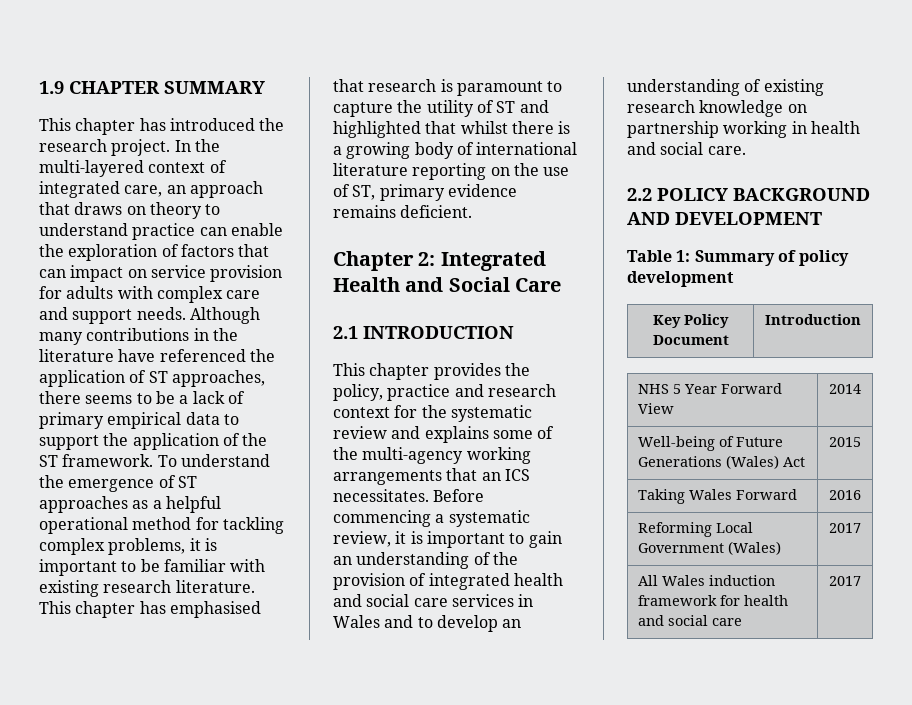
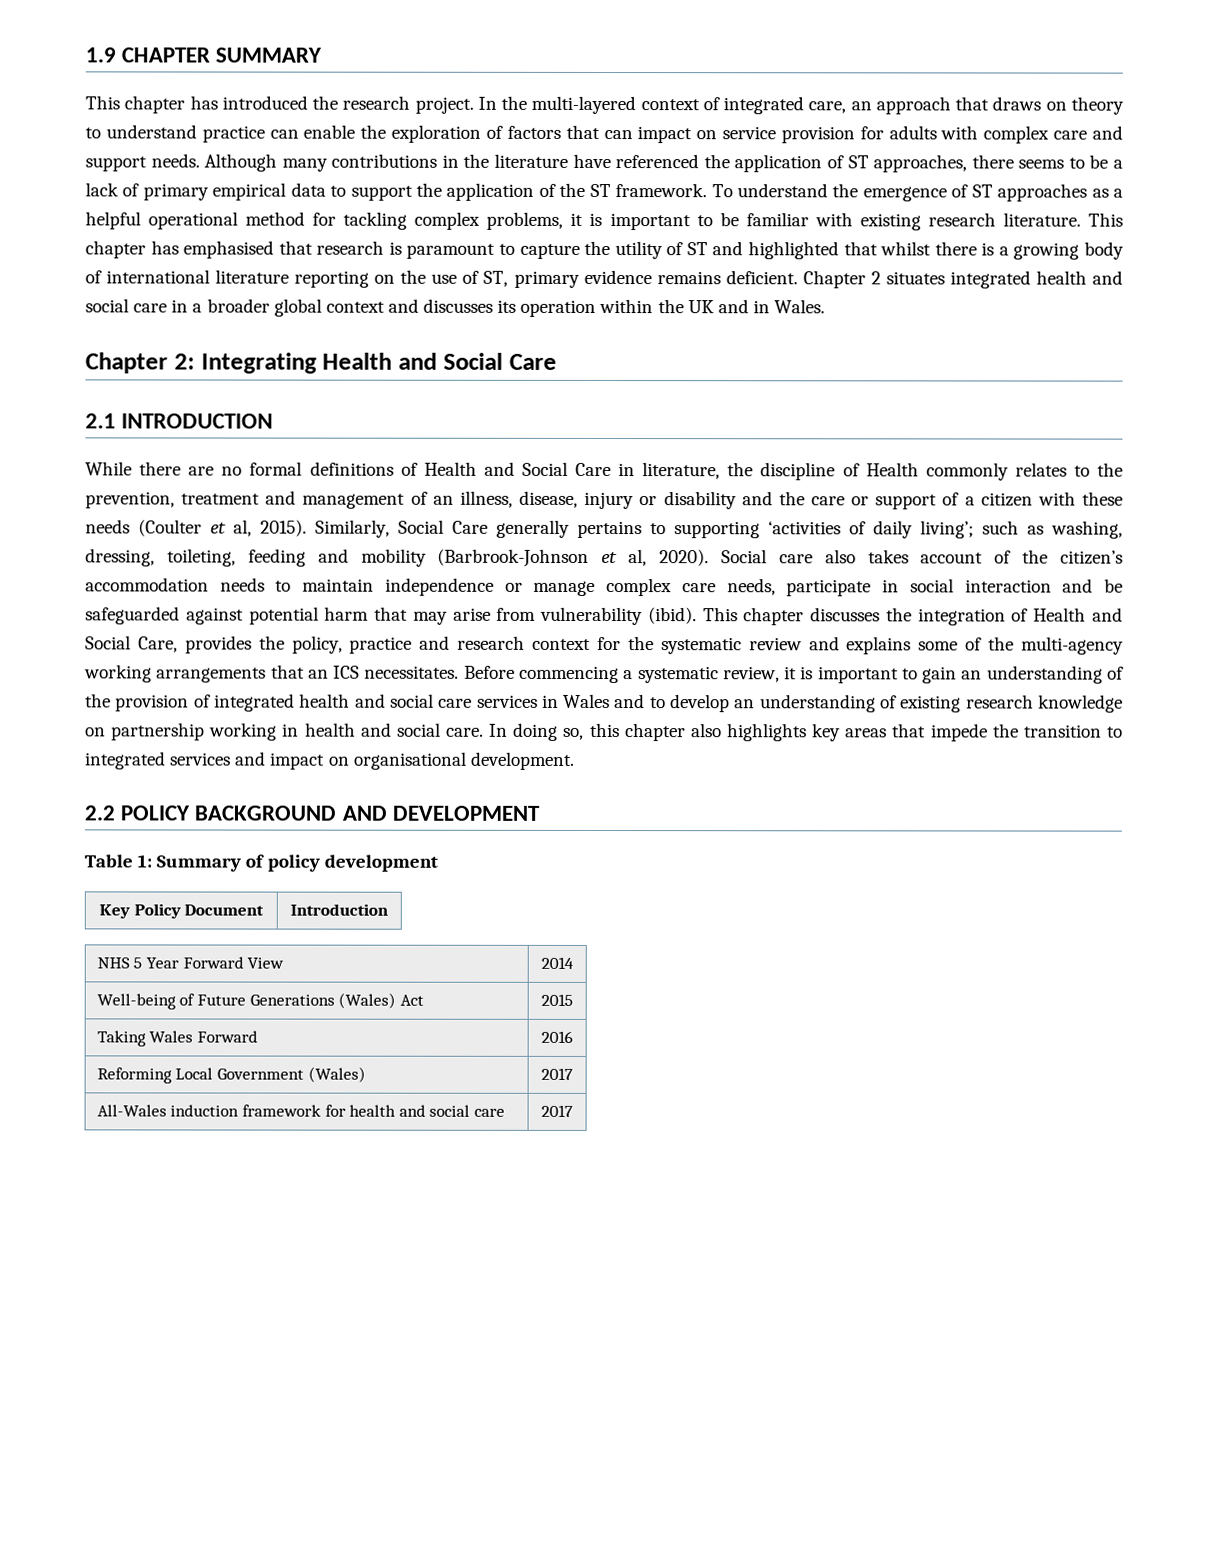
+ Chapter 2 situates integrated health and social care in a broader global context and discusses its operation within the UK and in Wales.
- Chapter 2: Integrated Health and Social Care
+ Chapter 2: Integrating Health and Social Care
- This chapter provides the policy, practice and research context for the systematic review and explains some of the multi-agency working arrangements that an ICS necessitates.
+ While there are no formal definitions of Health and Social Care in literature, the discipline of Health commonly relates to the prevention, treatment and management of an illness, disease, injury or disability and the care or support of a citizen with these needs (Coulter et al, 2015). Similarly, Social Care generally pertains to supporting ‘activities of daily living’; such as washing, dressing, toileting, feeding and mobility (Barbrook-Johnson et al, 2020). Social care also takes account of the citizen’s accommodation needs to maintain independence or manage complex care needs, participate in social interaction and be safeguarded against potential harm that may arise from vulnerability (ibid). This chapter discusses the integration of Health and Social Care, provides the policy, practice and research context for the systematic review and explains some of the multi-agency working arrangements that an ICS necessitates.
+ In doing so, this chapter also highlights key areas that impede the transition to integrated services and impact on organisational development.
- All Wales induction framework for health and social care | 2017
+ All-Wales induction framework for health and social care | 2017

